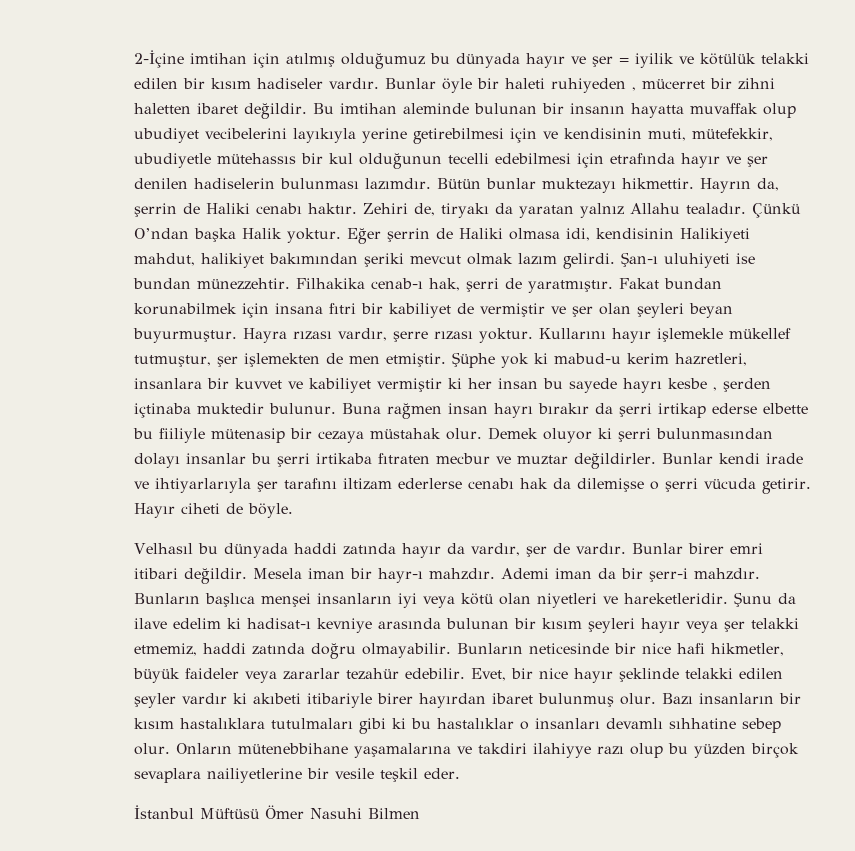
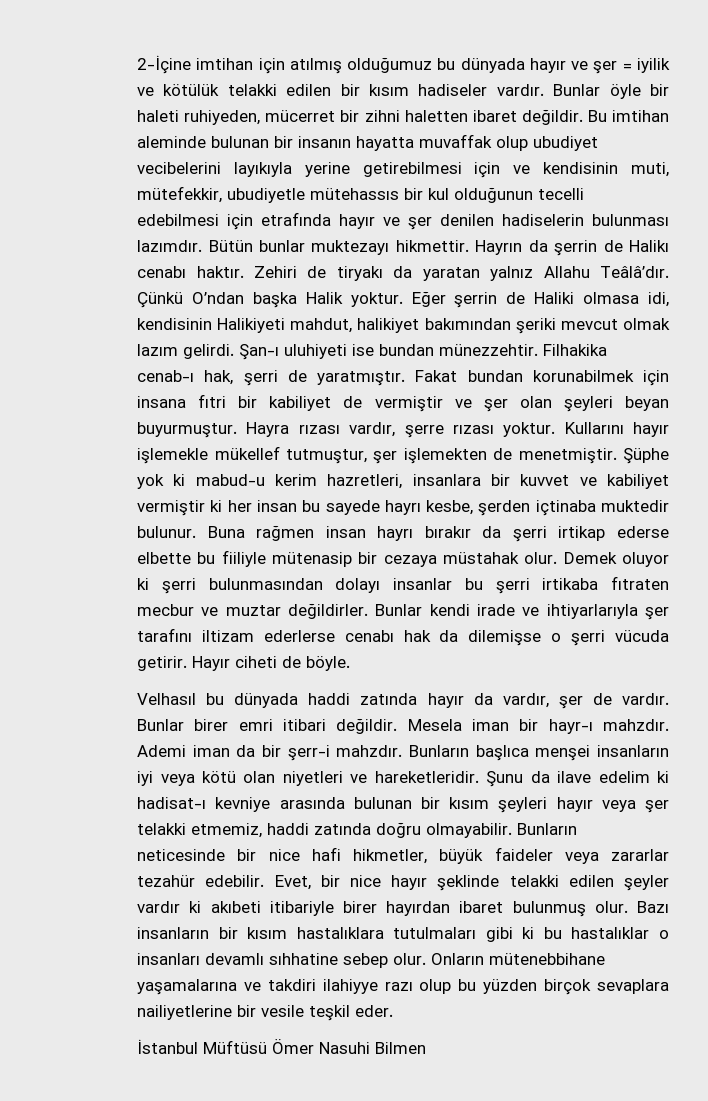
- Bunlar öyle bir haleti ruhiyeden , mücerret bir zihni haletten ibaret değildir.
+ Bunlar öyle bir haleti ruhiyeden, mücerret bir zihni haletten ibaret değildir.
- Hayrın da, şerrin de Haliki cenabı haktır.
+ Hayrın da şerrin de Halikı cenabı haktır.
- Zehiri de, tiryakı da yaratan yalnız Allahu tealadır.
+ Zehiri de tiryakı da yaratan yalnız Allahu Teâlâ’dır.
- Kullarını hayır işlemekle mükellef tutmuştur, şer işlemekten de men etmiştir.
+ Kullarını hayır işlemekle mükellef tutmuştur, şer işlemekten de menetmiştir.
- Şüphe yok ki mabud-u kerim hazretleri, insanlara bir kuvvet ve kabiliyet vermiştir ki her insan bu sayede hayrı kesbe , şerden içtinaba muktedir bulunur.
+ Şüphe yok ki mabud-u kerim hazretleri, insanlara bir kuvvet ve kabiliyet vermiştir ki her insan bu sayede hayrı kesbe, şerden içtinaba muktedir bulunur.

